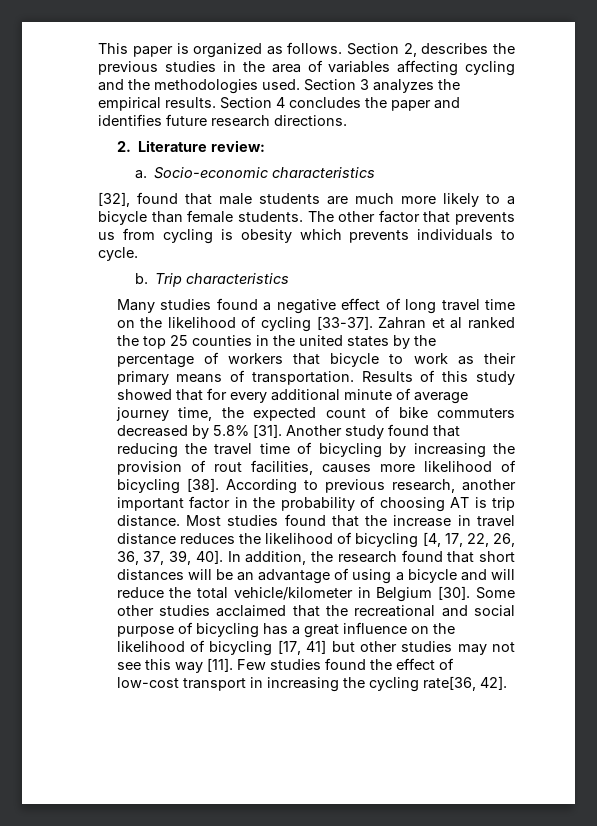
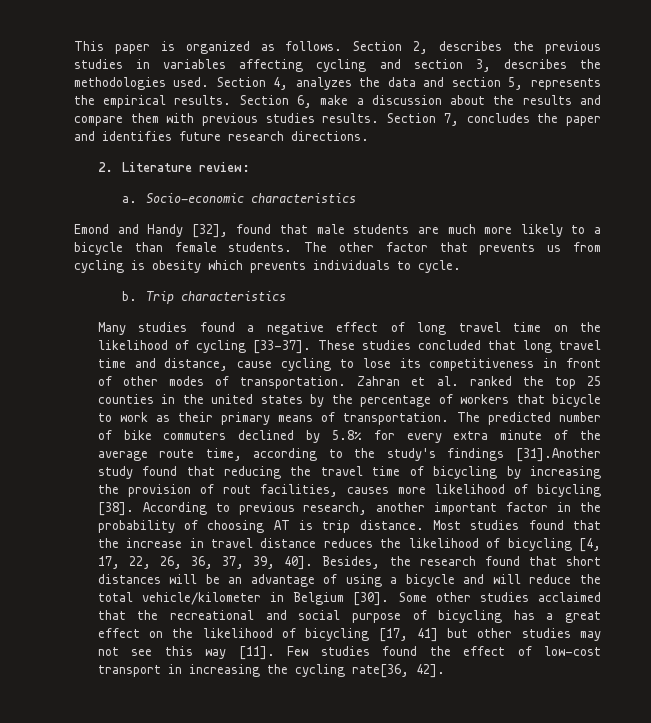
- Section 2, describes the previous studies in the area of variables affecting cycling and the methodologies used.
+ Section 2, describes the previous studies in variables affecting cycling and section 3, describes the methodologies used.
- Section 3 analyzes the empirical results. Section 4 concludes the paper and identifies future research directions.
+ Section 4, analyzes the data and section 5, represents the empirical results. Section 6, make a discussion about the results and compare them with previous studies results. Section 7, concludes the paper and identifies future research directions.
- [32], found that male students are much more likely to a bicycle than female students.
+ Emond and Handy [32], found that male students are much more likely to a bicycle than female students.
+ These studies concluded that long travel time and distance, cause cycling to lose its competitiveness in front of other modes of transportation.
- Zahran et al ranked the top 25 counties in the united states by the percentage of workers that bicycle to work as their primary means of transportation.
+ Zahran et al. ranked the top 25 counties in the united states by the percentage of workers that bicycle to work as their primary means of transportation.
- Results of this study showed that for every additional minute of average journey time, the expected count of bike commuters decreased by 5.8% [31]. Another study found that reducing the travel time of bicycling by increasing the provision of rout facilities, causes more likelihood of bicycling [38].
+ The predicted number of bike commuters declined by 5.8% for every extra minute of the average route time, according to the study's findings [31].Another study found that reducing the travel time of bicycling by increasing the provision of rout facilities, causes more likelihood of bicycling [38].
- In addition, the research found that short distances will be an advantage of using a bicycle and will reduce the total vehicle/kilometer in Belgium [30].
+ Besides, the research found that short distances will be an advantage of using a bicycle and will reduce the total vehicle/kilometer in Belgium [30].
- Some other studies acclaimed that the recreational and social purpose of bicycling has a great influence on the likelihood of bicycling [17, 41] but other studies may not see this way [11].
+ Some other studies acclaimed that the recreational and social purpose of bicycling has a great effect on the likelihood of bicycling [17, 41] but other studies may not see this way [11].

